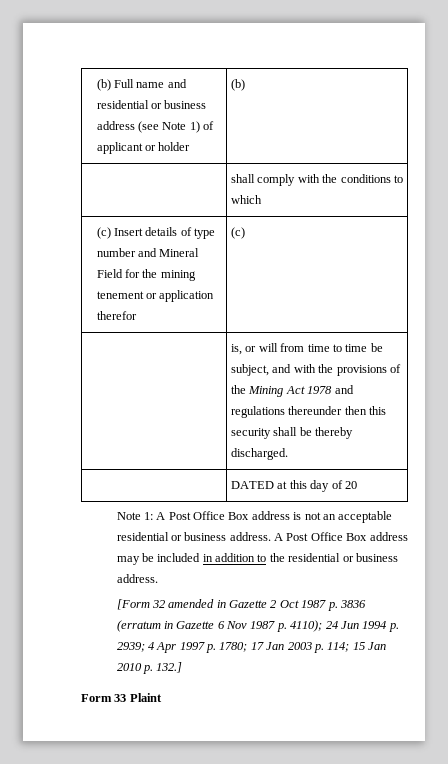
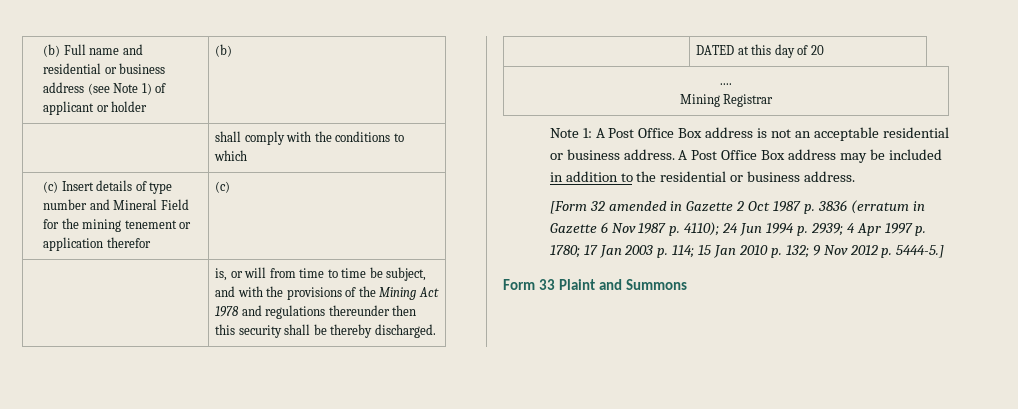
+ ....
+ Mining Registrar
- [Form 32 amended in Gazette 2 Oct 1987 p. 3836 (erratum in Gazette 6 Nov 1987 p. 4110); 24 Jun 1994 p. 2939; 4 Apr 1997 p. 1780; 17 Jan 2003 p. 114; 15 Jan 2010 p. 132.]
+ [Form 32 amended in Gazette 2 Oct 1987 p. 3836 (erratum in Gazette 6 Nov 1987 p. 4110); 24 Jun 1994 p. 2939; 4 Apr 1997 p. 1780; 17 Jan 2003 p. 114; 15 Jan 2010 p. 132; 9 Nov 2012 p. 5444-5.]
- Form 33 Plaint
+ Form 33 Plaint and Summons

